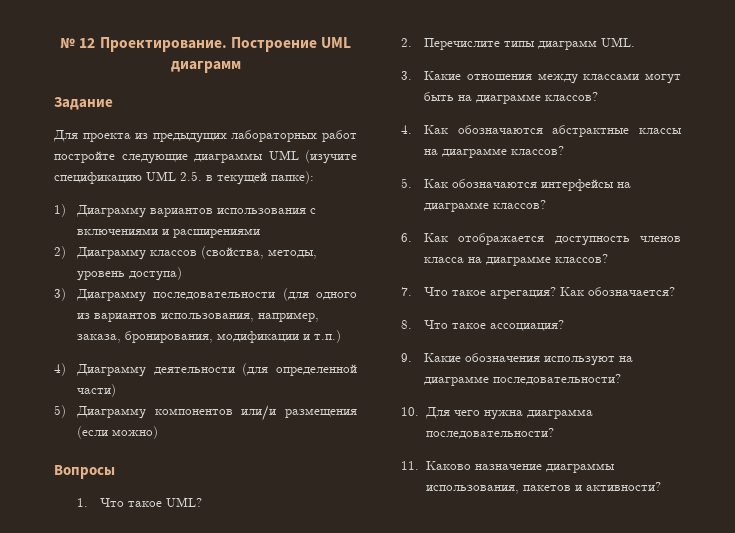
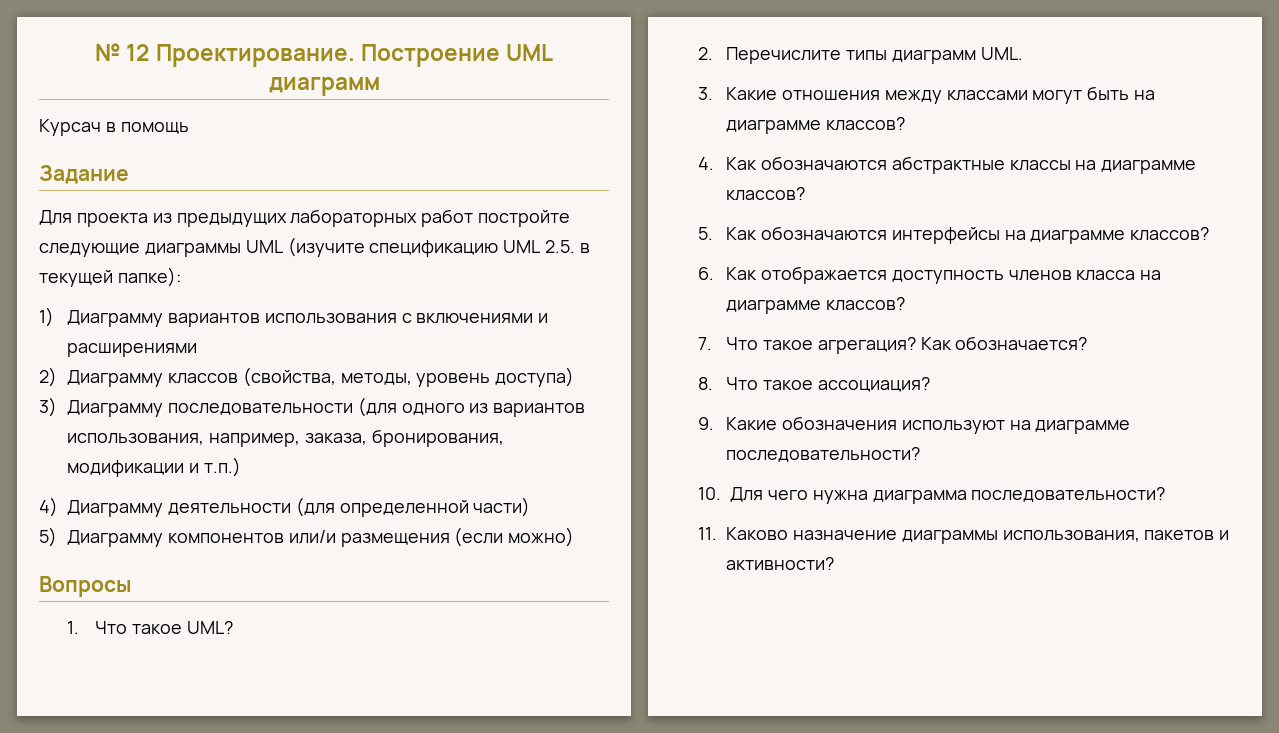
+ Курсач в помощь

